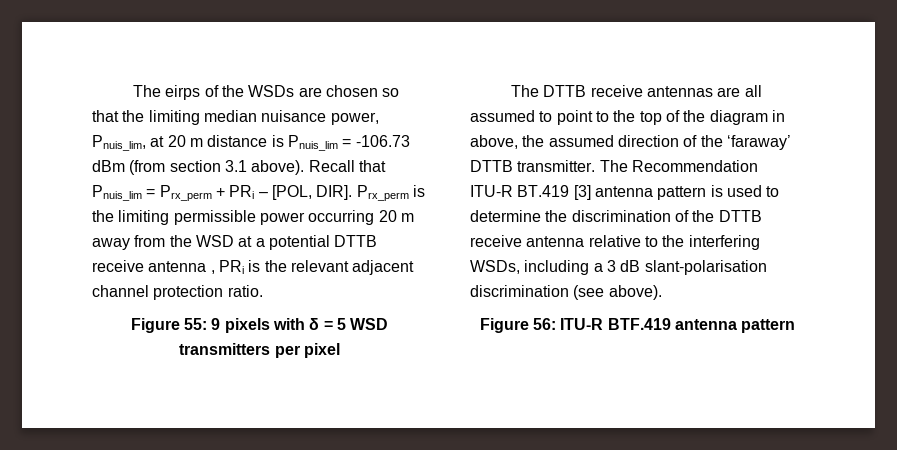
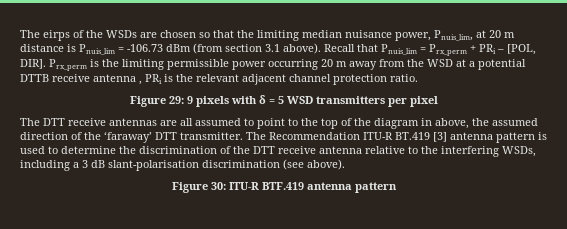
- Figure 55: 9 pixels with δ = 5 WSD transmitters per pixel
+ Figure 29: 9 pixels with δ = 5 WSD transmitters per pixel
- The DTTB receive antennas are all assumed to point to the top of the diagram in above, the assumed direction of the ‘faraway’ DTTB transmitter.
+ The DTT receive antennas are all assumed to point to the top of the diagram in above, the assumed direction of the ‘faraway’ DTT transmitter.
- The Recommendation ITU-R BT.419 [3] antenna pattern is used to determine the discrimination of the DTTB receive antenna relative to the interfering WSDs, including a 3 dB slant-polarisation discrimination (see above).
+ The Recommendation ITU-R BT.419 [3] antenna pattern is used to determine the discrimination of the DTT receive antenna relative to the interfering WSDs, including a 3 dB slant-polarisation discrimination (see above).
- Figure 56: ITU-R BTF.419 antenna pattern
+ Figure 30: ITU-R BTF.419 antenna pattern

